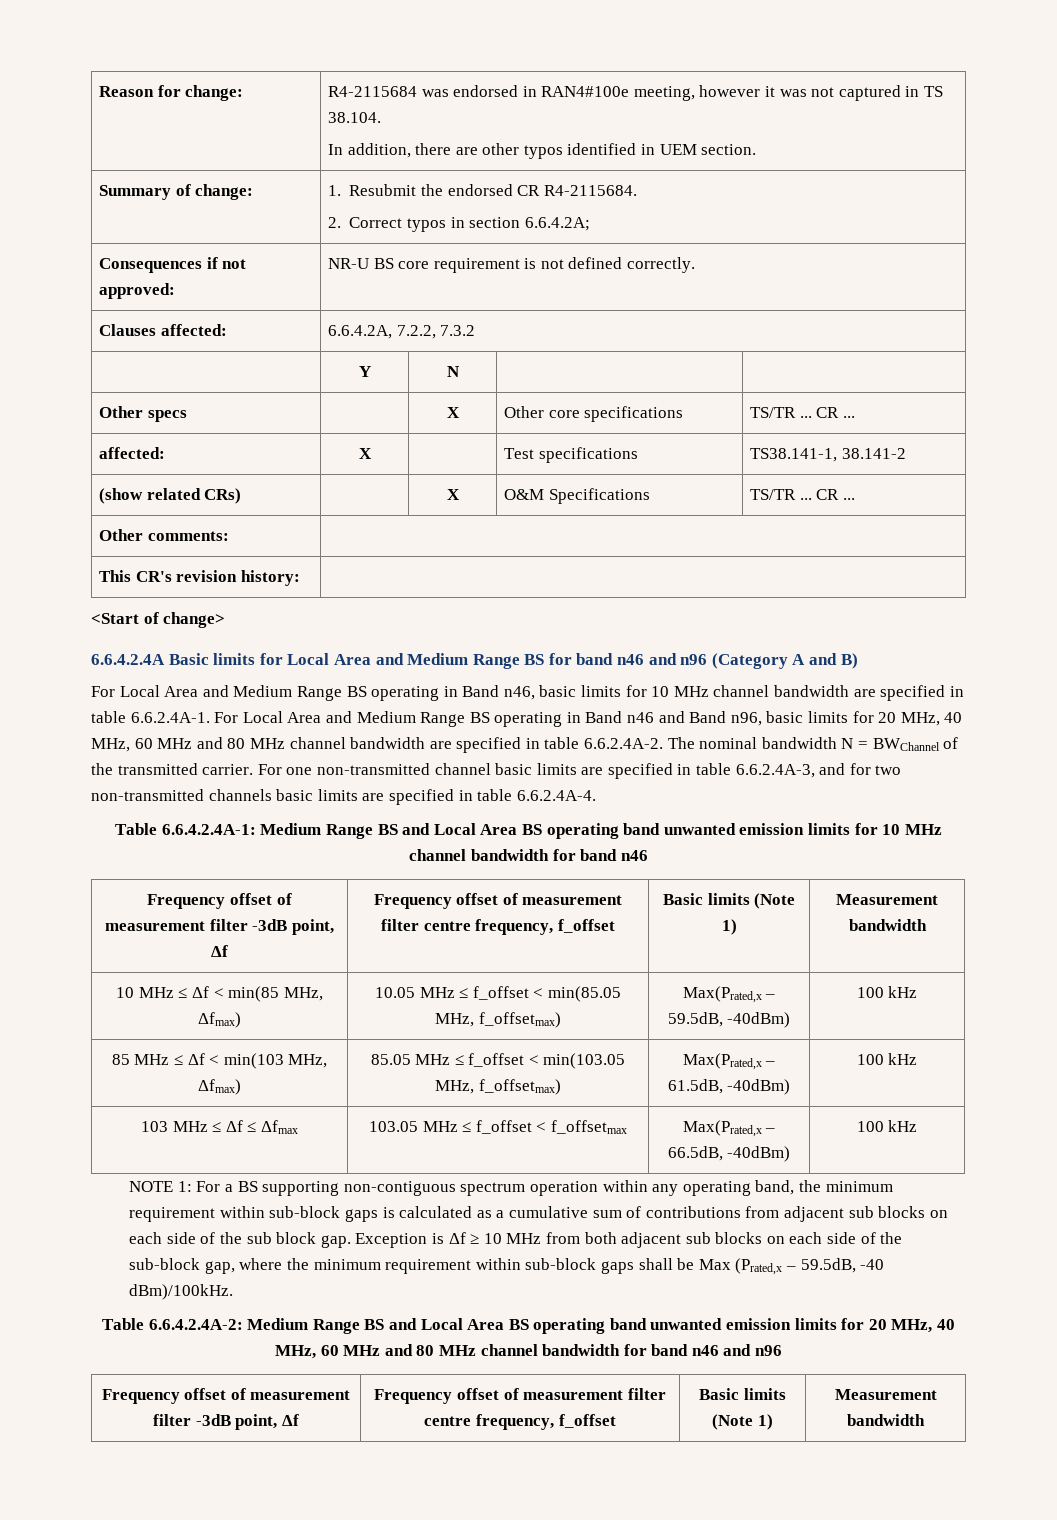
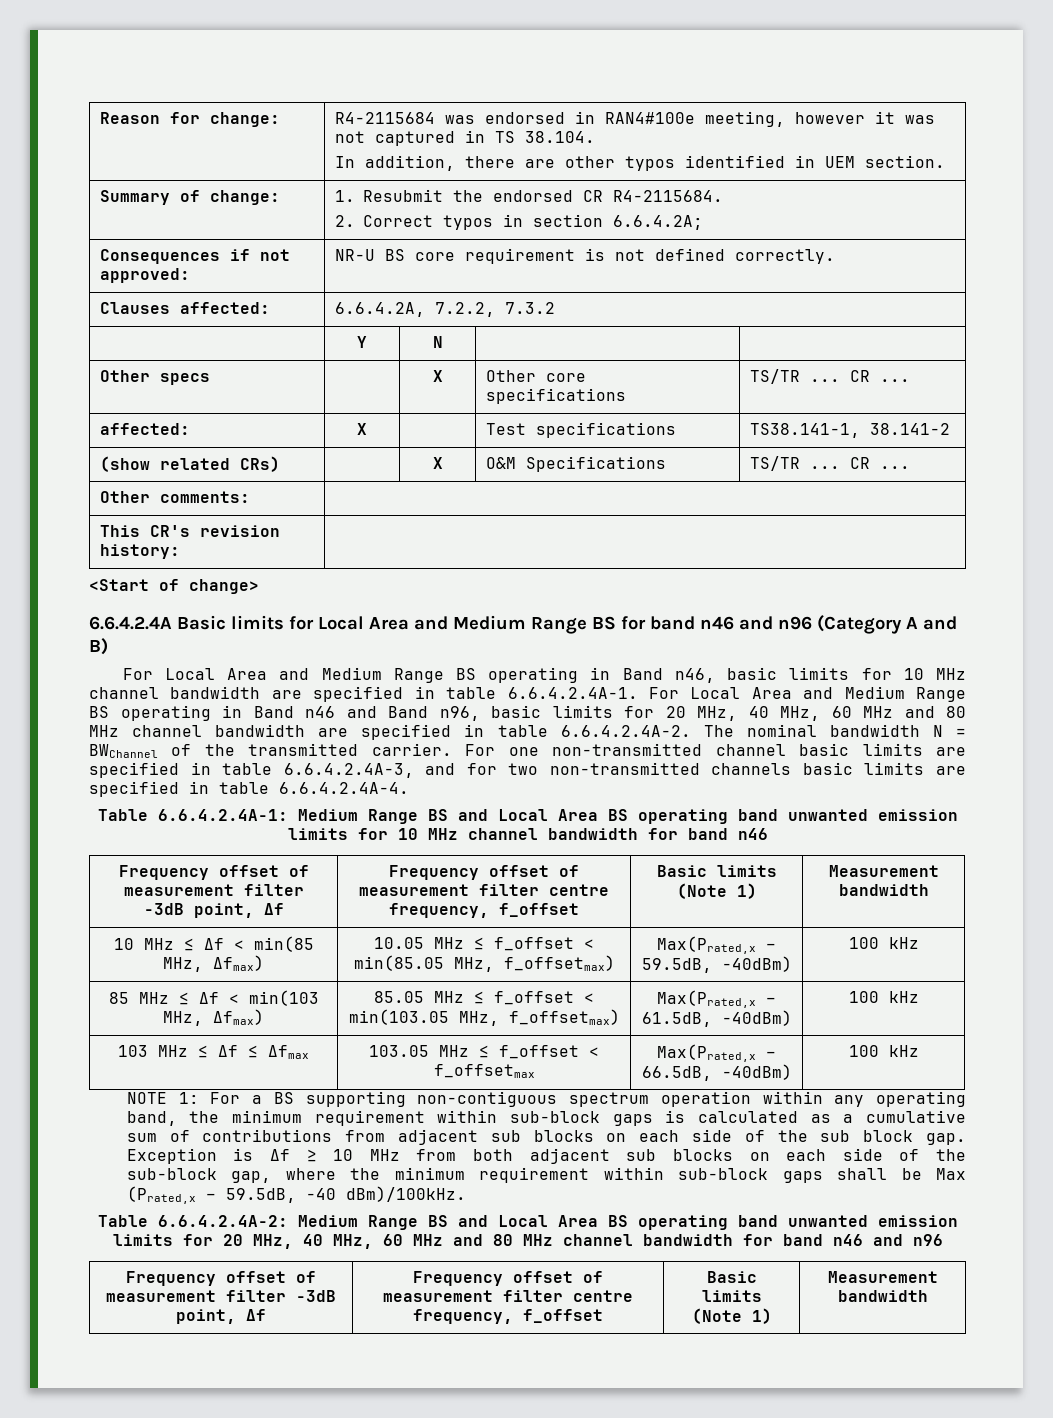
- For Local Area and Medium Range BS operating in Band n46, basic limits for 10 MHz channel bandwidth are specified in table 6.6.2.4A-1. For Local Area and Medium Range BS operating in Band n46 and Band n96, basic limits for 20 MHz, 40 MHz, 60 MHz and 80 MHz channel bandwidth are specified in table 6.6.2.4A-2. The nominal bandwidth N = BWChannel of the transmitted carrier.
+ For Local Area and Medium Range BS operating in Band n46, basic limits for 10 MHz channel bandwidth are specified in table 6.6.4.2.4A-1. For Local Area and Medium Range BS operating in Band n46 and Band n96, basic limits for 20 MHz, 40 MHz, 60 MHz and 80 MHz channel bandwidth are specified in table 6.6.4.2.4A-2. The nominal bandwidth N = BWChannel of the transmitted carrier.
- For one non-transmitted channel basic limits are specified in table 6.6.2.4A-3, and for two non-transmitted channels basic limits are specified in table 6.6.2.4A-4.
+ For one non-transmitted channel basic limits are specified in table 6.6.4.2.4A-3, and for two non-transmitted channels basic limits are specified in table 6.6.4.2.4A-4.

